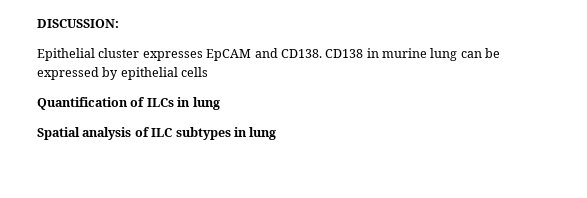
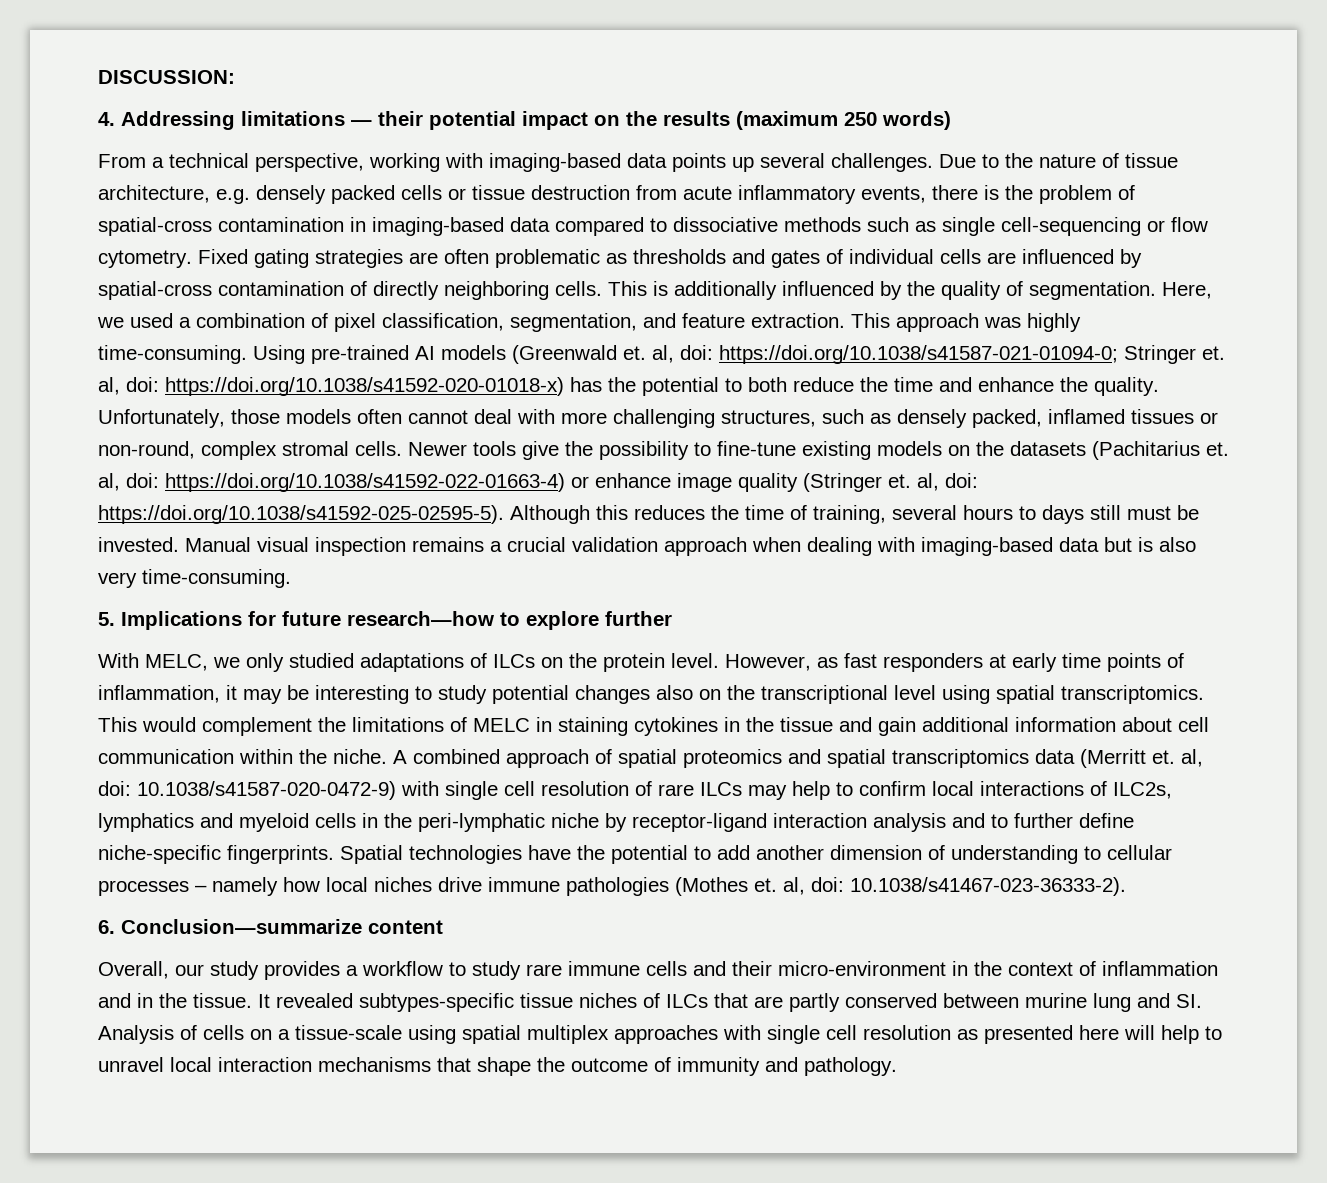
- Epithelial cluster expresses EpCAM and CD138. CD138 in murine lung can be expressed by epithelial cells
- Quantification of ILCs in lung
- Spatial analysis of ILC subtypes in lung
+ 4. Addressing limitations — their potential impact on the results (maximum 250 words)
+ From a technical perspective, working with imaging-based data points up several challenges. Due to the nature of tissue architecture, e.g. densely packed cells or tissue destruction from acute inflammatory events, there is the problem of spatial-cross contamination in imaging-based data compared to dissociative methods such as single cell-sequencing or flow cytometry. Fixed gating strategies are often problematic as thresholds and gates of individual cells are influenced by spatial-cross contamination of directly neighboring cells. This is additionally influenced by the quality of segmentation. Here, we used a combination of pixel classification, segmentation, and feature extraction. This approach was highly time-consuming. Using pre-trained AI models (Greenwald et. al, doi: https://doi.org/10.1038/s41587-021-01094-0; Stringer et. al, doi: https://doi.org/10.1038/s41592-020-01018-x) has the potential to both reduce the time and enhance the quality. Unfortunately, those models often cannot deal with more challenging structures, such as densely packed, inflamed tissues or non-round, complex stromal cells. Newer tools give the possibility to fine-tune existing models on the datasets (Pachitarius et. al, doi: https://doi.org/10.1038/s41592-022-01663-4) or enhance image quality (Stringer et. al, doi: https://doi.org/10.1038/s41592-025-02595-5). Although this reduces the time of training, several hours to days still must be invested. Manual visual inspection remains a crucial validation approach when dealing with imaging-based data but is also very time-consuming.
+ 5. Implications for future research—how to explore further
+ With MELC, we only studied adaptations of ILCs on the protein level. However, as fast responders at early time points of inflammation, it may be interesting to study potential changes also on the transcriptional level using spatial transcriptomics. This would complement the limitations of MELC in staining cytokines in the tissue and gain additional information about cell communication within the niche. A combined approach of spatial proteomics and spatial transcriptomics data (Merritt et. al, doi: 10.1038/s41587-020-0472-9) with single cell resolution of rare ILCs may help to confirm local interactions of ILC2s, lymphatics and myeloid cells in the peri-lymphatic niche by receptor-ligand interaction analysis and to further define niche-specific fingerprints. Spatial technologies have the potential to add another dimension of understanding to cellular processes – namely how local niches drive immune pathologies (Mothes et. al, doi: 10.1038/s41467-023-36333-2).
+ 6. Conclusion—summarize content
+ Overall, our study provides a workflow to study rare immune cells and their micro-environment in the context of inflammation and in the tissue. It revealed subtypes-specific tissue niches of ILCs that are partly conserved between murine lung and SI. Analysis of cells on a tissue-scale using spatial multiplex approaches with single cell resolution as presented here will help to unravel local interaction mechanisms that shape the outcome of immunity and pathology.

